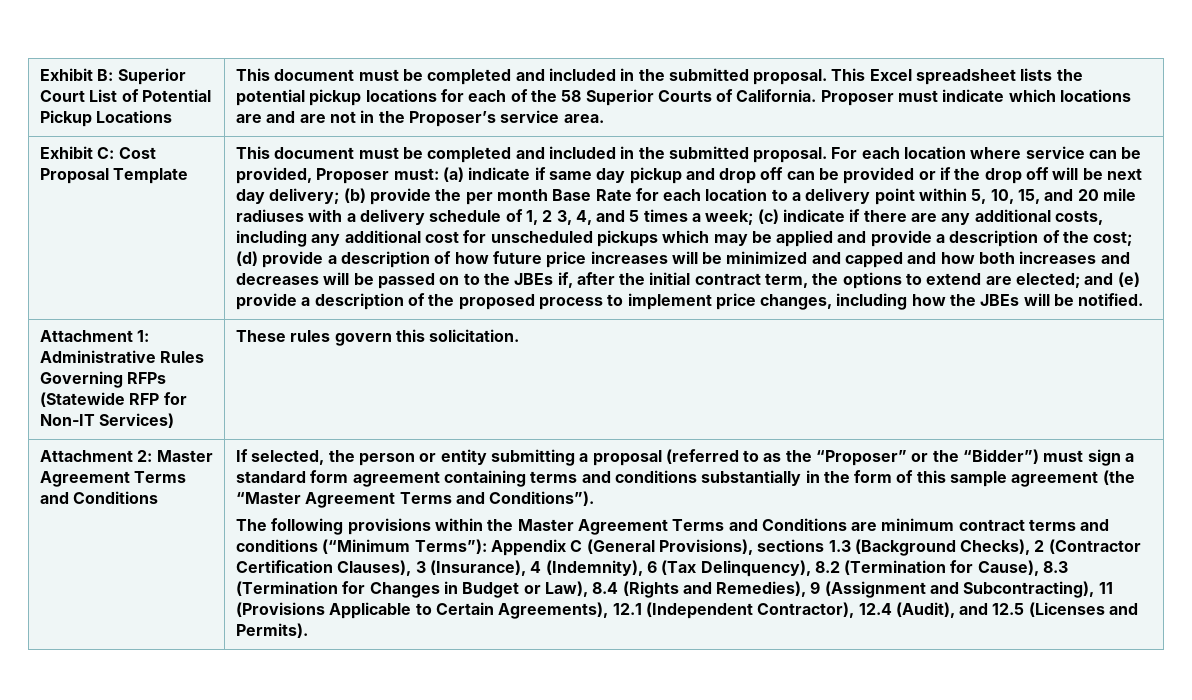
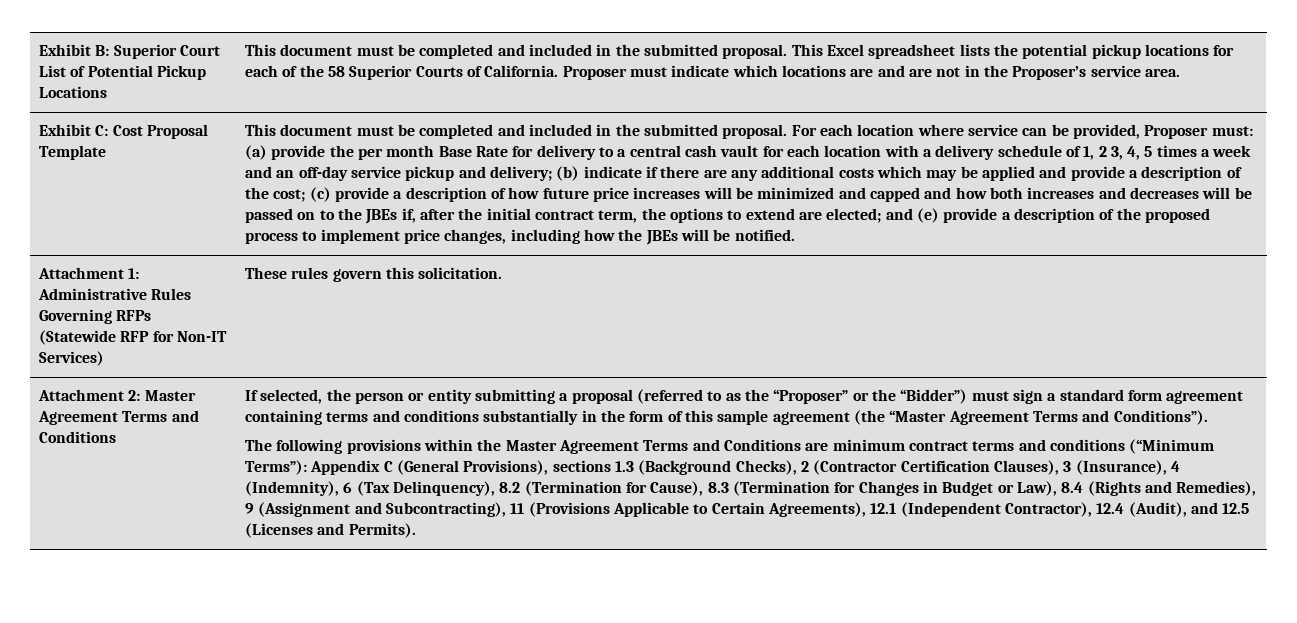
- (a) indicate if same day pickup and drop off can be provided or if the drop off will be next day delivery; (b) provide the per month Base Rate for each location to a delivery point within 5, 10, 15, and 20 mile radiuses with a delivery schedule of 1, 2 3, 4, and 5 times a week; (c) indicate if there are any additional costs, including any additional cost for unscheduled pickups which may be applied and provide a description of the cost;
+ (a) provide the per month Base Rate for delivery to a central cash vault for each location with a delivery schedule of 1, 2 3, 4, 5 times a week and an off-day service pickup and delivery; (b) indicate if there are any additional costs which may be applied and provide a description of the cost;
- (d) provide a description of how future price increases will be minimized and capped and how both increases and decreases will be passed on to the JBEs if, after the initial contract term, the options to extend are elected;
+ (c) provide a description of how future price increases will be minimized and capped and how both increases and decreases will be passed on to the JBEs if, after the initial contract term, the options to extend are elected;

